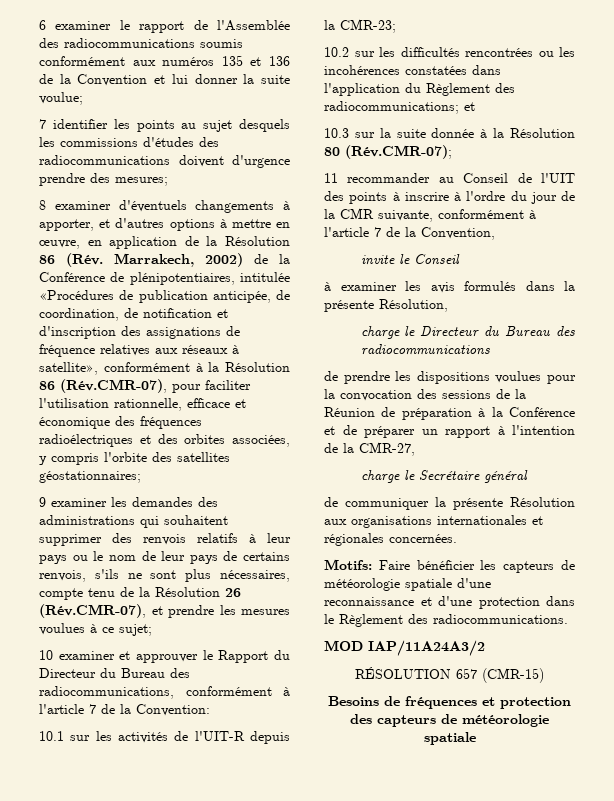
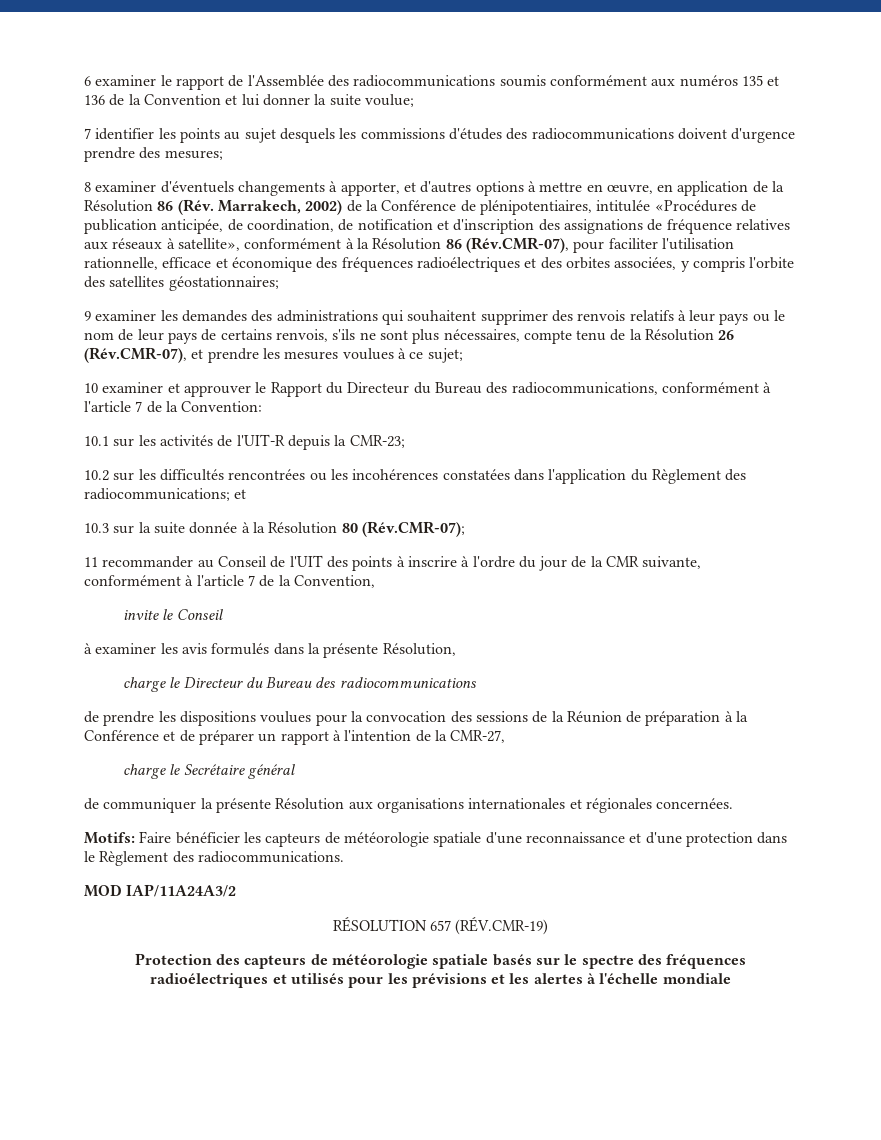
- RÉSOLUTION 657 (CMR-15)
- Besoins de fréquences et protection des capteurs de météorologie spatiale
+ RÉSOLUTION 657 (RÉV.CMR-19)
+ Protection des capteurs de météorologie spatiale basés sur le spectre des fréquences radioélectriques et utilisés pour les prévisions et les alertes à l'échelle mondiale

